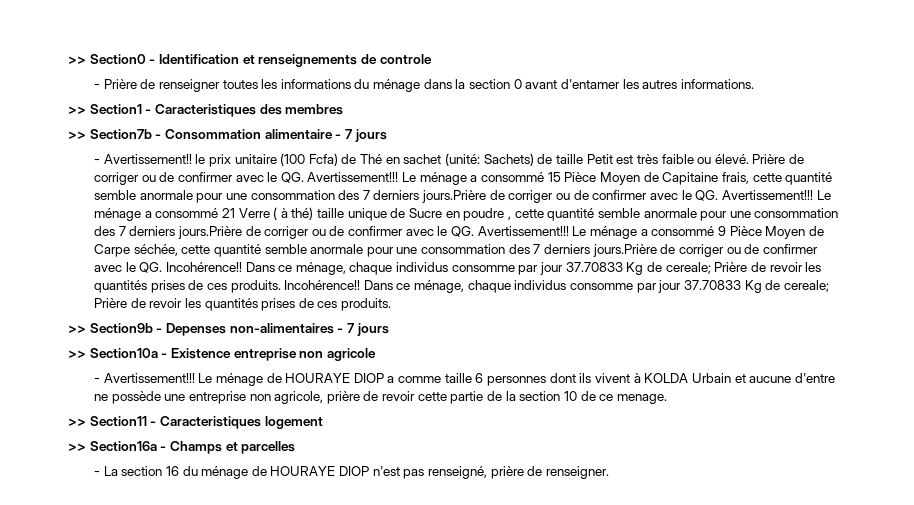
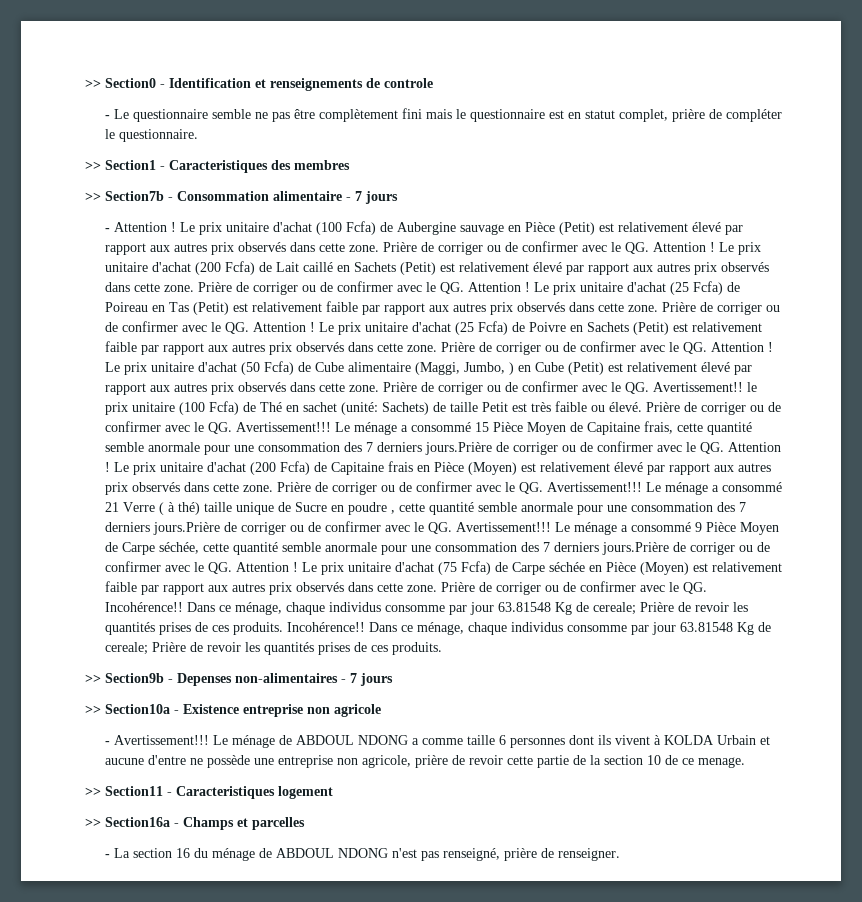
- - Prière de renseigner toutes les informations du ménage dans la section 0 avant d'entamer les autres informations.
+ - Le questionnaire semble ne pas être complètement fini mais le questionnaire est en statut complet, prière de compléter le questionnaire.
- - Avertissement!! le prix unitaire (100 Fcfa) de Thé en sachet (unité: Sachets) de taille Petit est très faible ou élevé.
+ - Attention ! Le prix unitaire d'achat (100 Fcfa) de Aubergine sauvage en Pièce (Petit) est relativement élevé par rapport aux autres prix observés dans cette zone. Prière de corriger ou de confirmer avec le QG. Attention ! Le prix unitaire d'achat (200 Fcfa) de Lait caillé en Sachets (Petit) est relativement élevé par rapport aux autres prix observés dans cette zone. Prière de corriger ou de confirmer avec le QG. Attention ! Le prix unitaire d'achat (25 Fcfa) de Poireau en Tas (Petit) est relativement faible par rapport aux autres prix observés dans cette zone. Prière de corriger ou de confirmer avec le QG. Attention ! Le prix unitaire d'achat (25 Fcfa) de Poivre en Sachets (Petit) est relativement faible par rapport aux autres prix observés dans cette zone. Prière de corriger ou de confirmer avec le QG. Attention ! Le prix unitaire d'achat (50 Fcfa) de Cube alimentaire (Maggi, Jumbo, ) en Cube (Petit) est relativement élevé par rapport aux autres prix observés dans cette zone. Prière de corriger ou de confirmer avec le QG. Avertissement!! le prix unitaire (100 Fcfa) de Thé en sachet (unité: Sachets) de taille Petit est très faible ou élevé.
- Le ménage a consommé 15 Pièce Moyen de Capitaine frais, cette quantité semble anormale pour une consommation des 7 derniers jours.Prière de corriger ou de confirmer avec le QG. Avertissement!!!
+ Le ménage a consommé 15 Pièce Moyen de Capitaine frais, cette quantité semble anormale pour une consommation des 7 derniers jours.Prière de corriger ou de confirmer avec le QG. Attention ! Le prix unitaire d'achat (200 Fcfa) de Capitaine frais en Pièce (Moyen) est relativement élevé par rapport aux autres prix observés dans cette zone. Prière de corriger ou de confirmer avec le QG. Avertissement!!!
- Le ménage a consommé 9 Pièce Moyen de Carpe séchée, cette quantité semble anormale pour une consommation des 7 derniers jours.Prière de corriger ou de confirmer avec le QG. Incohérence!! Dans ce ménage, chaque individus consomme par jour 37.70833 Kg de cereale; Prière de revoir les quantités prises de ces produits. Incohérence!! Dans ce ménage, chaque individus consomme par jour 37.70833 Kg de cereale;
+ Le ménage a consommé 9 Pièce Moyen de Carpe séchée, cette quantité semble anormale pour une consommation des 7 derniers jours.Prière de corriger ou de confirmer avec le QG. Attention ! Le prix unitaire d'achat (75 Fcfa) de Carpe séchée en Pièce (Moyen) est relativement faible par rapport aux autres prix observés dans cette zone. Prière de corriger ou de confirmer avec le QG. Incohérence!! Dans ce ménage, chaque individus consomme par jour 63.81548 Kg de cereale; Prière de revoir les quantités prises de ces produits. Incohérence!! Dans ce ménage, chaque individus consomme par jour 63.81548 Kg de cereale;
- Le ménage de HOURAYE DIOP a comme taille 6 personnes dont ils vivent à KOLDA Urbain et aucune d'entre ne possède une entreprise non agricole, prière de revoir cette partie de la section 10 de ce menage.
+ Le ménage de ABDOUL NDONG a comme taille 6 personnes dont ils vivent à KOLDA Urbain et aucune d'entre ne possède une entreprise non agricole, prière de revoir cette partie de la section 10 de ce menage.
- - La section 16 du ménage de HOURAYE DIOP n'est pas renseigné, prière de renseigner.
+ - La section 16 du ménage de ABDOUL NDONG n'est pas renseigné, prière de renseigner.

